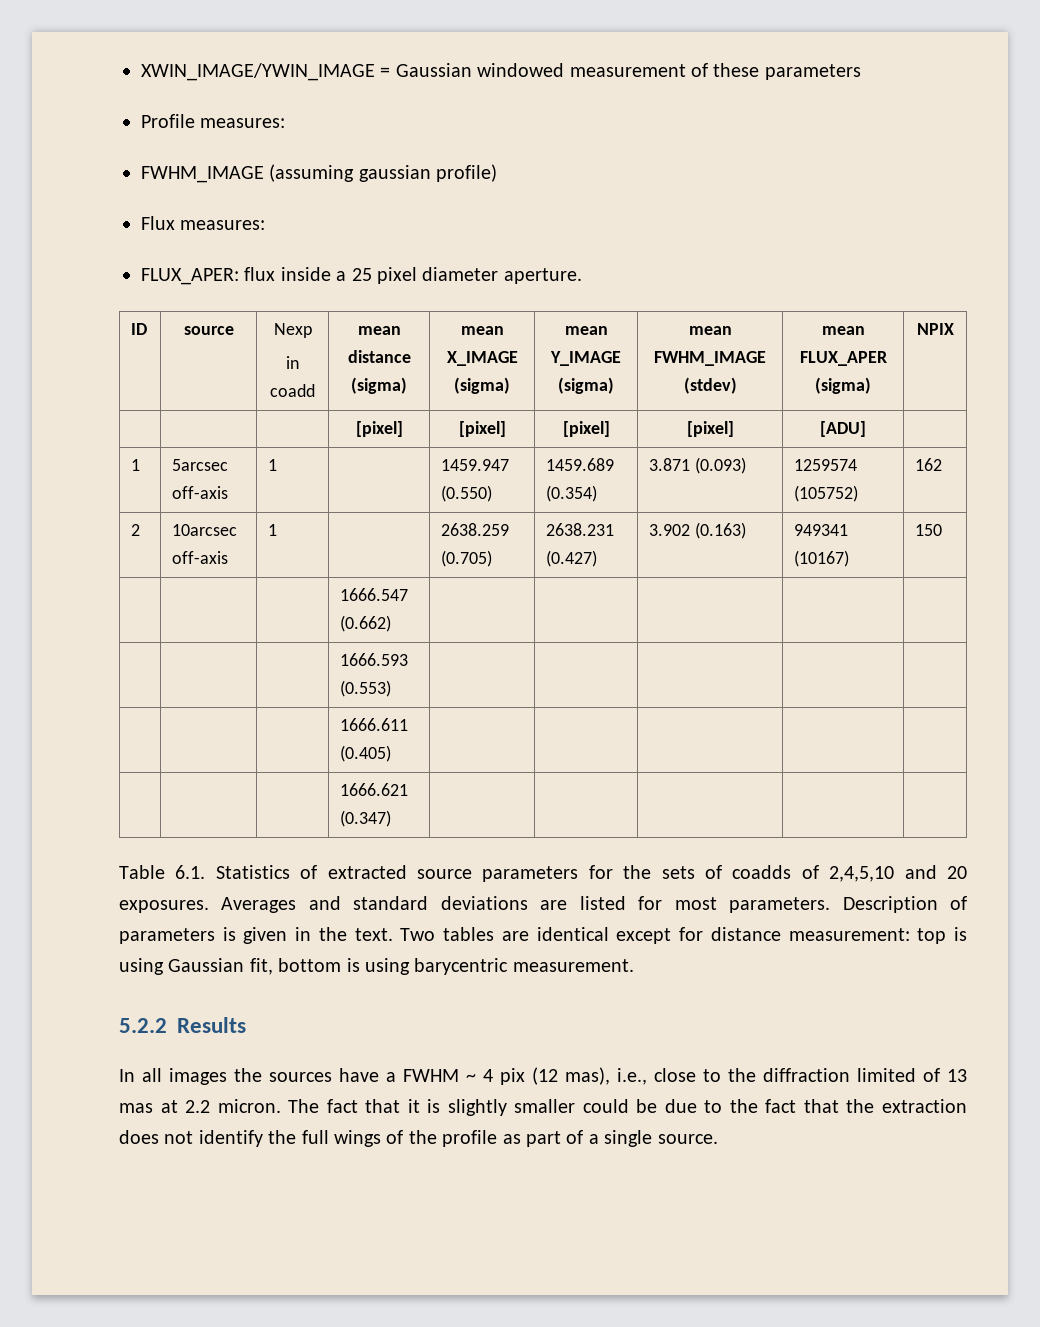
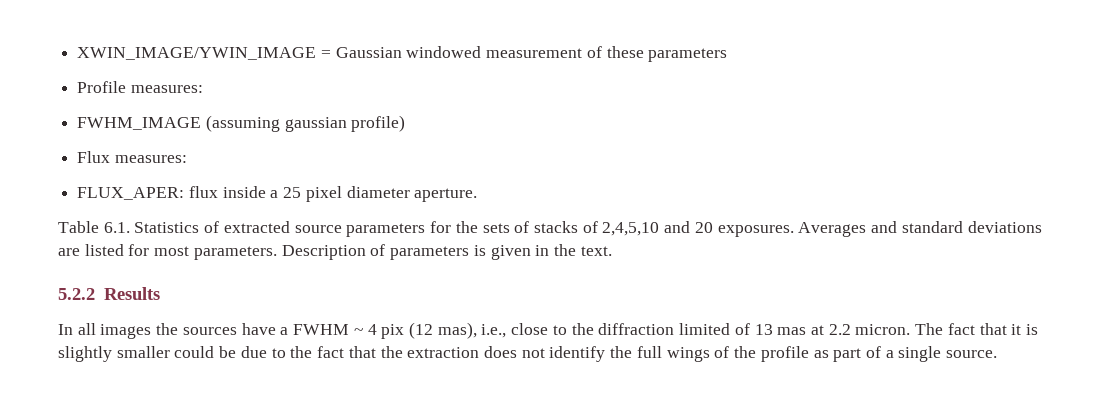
- ID | source | Nexp
- in coadd | mean distance (sigma) | mean X_IMAGE (sigma) | mean Y_IMAGE (sigma) | mean FWHM_IMAGE (stdev) | mean FLUX_APER (sigma) | NPIX
- | | | [pixel] | [pixel] | [pixel] | [pixel] | [ADU] |
- 1 | 5arcsec off-axis | 1 | | 1459.947 (0.550) | 1459.689 (0.354) | 3.871 (0.093) | 1259574 (105752) | 162
- 2 | 10arcsec off-axis | 1 | | 2638.259 (0.705) | 2638.231 (0.427) | 3.902 (0.163) | 949341 (10167) | 150
- | | | 1666.547 (0.662) | | | | |
- | | | 1666.593 (0.553) | | | | |
- | | | 1666.611 (0.405) | | | | |
- | | | 1666.621 (0.347) | | | | |
- Table 6.1. Statistics of extracted source parameters for the sets of coadds of 2,4,5,10 and 20 exposures.
+ Table 6.1. Statistics of extracted source parameters for the sets of stacks of 2,4,5,10 and 20 exposures.
- Two tables are identical except for distance measurement: top is using Gaussian fit, bottom is using barycentric measurement.

